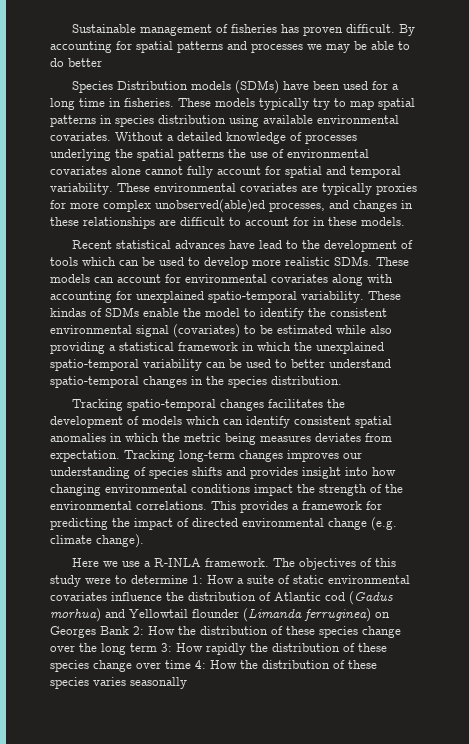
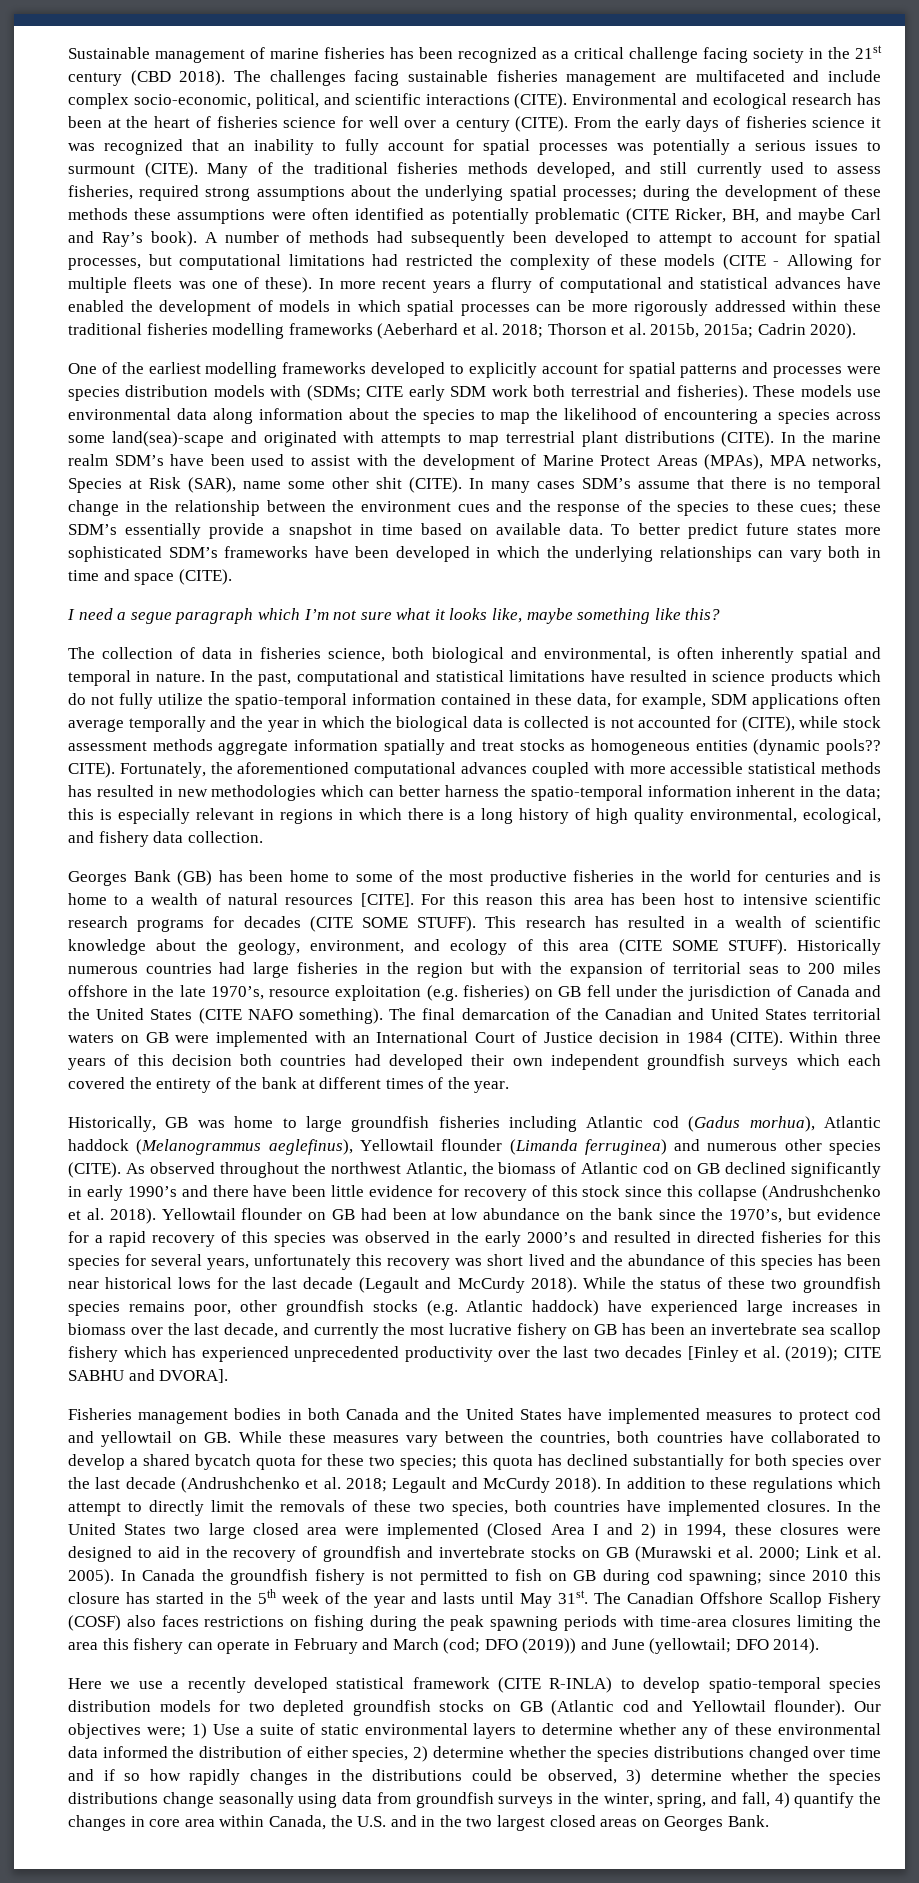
- Sustainable management of fisheries has proven difficult. By accounting for spatial patterns and processes we may be able to do better
- Species Distribution models (SDMs) have been used for a long time in fisheries. These models typically try to map spatial patterns in species distribution using available environmental covariates. Without a detailed knowledge of processes underlying the spatial patterns the use of environmental covariates alone cannot fully account for spatial and temporal variability. These environmental covariates are typically proxies for more complex unobserved(able)ed processes, and changes in these relationships are difficult to account for in these models.
- Recent statistical advances have lead to the development of tools which can be used to develop more realistic SDMs. These models can account for environmental covariates along with accounting for unexplained spatio-temporal variability. These kindas of SDMs enable the model to identify the consistent environmental signal (covariates) to be estimated while also providing a statistical framework in which the unexplained spatio-temporal variability can be used to better understand spatio-temporal changes in the species distribution.
- Tracking spatio-temporal changes facilitates the development of models which can identify consistent spatial anomalies in which the metric being measures deviates from expectation. Tracking long-term changes improves our understanding of species shifts and provides insight into how changing environmental conditions impact the strength of the environmental correlations. This provides a framework for predicting the impact of directed environmental change (e.g. climate change).
- Here we use a R-INLA framework. The objectives of this study were to determine 1: How a suite of static environmental covariates influence the distribution of Atlantic cod (Gadus morhua) and Yellowtail flounder (Limanda ferruginea) on Georges Bank 2: How the distribution of these species change over the long term 3: How rapidly the distribution of these species change over time 4: How the distribution of these species varies seasonally
+ Sustainable management of marine fisheries has been recognized as a critical challenge facing society in the 21st century (CBD 2018). The challenges facing sustainable fisheries management are multifaceted and include complex socio-economic, political, and scientific interactions (CITE). Environmental and ecological research has been at the heart of fisheries science for well over a century (CITE). From the early days of fisheries science it was recognized that an inability to fully account for spatial processes was potentially a serious issues to surmount (CITE). Many of the traditional fisheries methods developed, and still currently used to assess fisheries, required strong assumptions about the underlying spatial processes; during the development of these methods these assumptions were often identified as potentially problematic (CITE Ricker, BH, and maybe Carl and Ray’s book). A number of methods had subsequently been developed to attempt to account for spatial processes, but computational limitations had restricted the complexity of these models (CITE - Allowing for multiple fleets was one of these). In more recent years a flurry of computational and statistical advances have enabled the development of models in which spatial processes can be more rigorously addressed within these traditional fisheries modelling frameworks (Aeberhard et al. 2018; Thorson et al. 2015b, 2015a; Cadrin 2020).
+ One of the earliest modelling frameworks developed to explicitly account for spatial patterns and processes were species distribution models with (SDMs; CITE early SDM work both terrestrial and fisheries). These models use environmental data along information about the species to map the likelihood of encountering a species across some land(sea)-scape and originated with attempts to map terrestrial plant distributions (CITE). In the marine realm SDM’s have been used to assist with the development of Marine Protect Areas (MPAs), MPA networks, Species at Risk (SAR), name some other shit (CITE). In many cases SDM’s assume that there is no temporal change in the relationship between the environment cues and the response of the species to these cues; these SDM’s essentially provide a snapshot in time based on available data. To better predict future states more sophisticated SDM’s frameworks have been developed in which the underlying relationships can vary both in time and space (CITE).
+ I need a segue paragraph which I’m not sure what it looks like, maybe something like this?
+ The collection of data in fisheries science, both biological and environmental, is often inherently spatial and temporal in nature. In the past, computational and statistical limitations have resulted in science products which do not fully utilize the spatio-temporal information contained in these data, for example, SDM applications often average temporally and the year in which the biological data is collected is not accounted for (CITE), while stock assessment methods aggregate information spatially and treat stocks as homogeneous entities (dynamic pools?? CITE). Fortunately, the aforementioned computational advances coupled with more accessible statistical methods has resulted in new methodologies which can better harness the spatio-temporal information inherent in the data; this is especially relevant in regions in which there is a long history of high quality environmental, ecological, and fishery data collection.
+ Georges Bank (GB) has been home to some of the most productive fisheries in the world for centuries and is home to a wealth of natural resources [CITE]. For this reason this area has been host to intensive scientific research programs for decades (CITE SOME STUFF). This research has resulted in a wealth of scientific knowledge about the geology, environment, and ecology of this area (CITE SOME STUFF). Historically numerous countries had large fisheries in the region but with the expansion of territorial seas to 200 miles offshore in the late 1970’s, resource exploitation (e.g. fisheries) on GB fell under the jurisdiction of Canada and the United States (CITE NAFO something). The final demarcation of the Canadian and United States territorial waters on GB were implemented with an International Court of Justice decision in 1984 (CITE). Within three years of this decision both countries had developed their own independent groundfish surveys which each covered the entirety of the bank at different times of the year.
+ Historically, GB was home to large groundfish fisheries including Atlantic cod (Gadus morhua), Atlantic haddock (Melanogrammus aeglefinus), Yellowtail flounder (Limanda ferruginea) and numerous other species (CITE). As observed throughout the northwest Atlantic, the biomass of Atlantic cod on GB declined significantly in early 1990’s and there have been little evidence for recovery of this stock since this collapse (Andrushchenko et al. 2018). Yellowtail flounder on GB had been at low abundance on the bank since the 1970’s, but evidence for a rapid recovery of this species was observed in the early 2000’s and resulted in directed fisheries for this species for several years, unfortunately this recovery was short lived and the abundance of this species has been near historical lows for the last decade (Legault and McCurdy 2018). While the status of these two groundfish species remains poor, other groundfish stocks (e.g. Atlantic haddock) have experienced large increases in biomass over the last decade, and currently the most lucrative fishery on GB has been an invertebrate sea scallop fishery which has experienced unprecedented productivity over the last two decades [Finley et al. (2019); CITE SABHU and DVORA].
+ Fisheries management bodies in both Canada and the United States have implemented measures to protect cod and yellowtail on GB. While these measures vary between the countries, both countries have collaborated to develop a shared bycatch quota for these two species; this quota has declined substantially for both species over the last decade (Andrushchenko et al. 2018; Legault and McCurdy 2018). In addition to these regulations which attempt to directly limit the removals of these two species, both countries have implemented closures. In the United States two large closed area were implemented (Closed Area I and 2) in 1994, these closures were designed to aid in the recovery of groundfish and invertebrate stocks on GB (Murawski et al. 2000; Link et al. 2005). In Canada the groundfish fishery is not permitted to fish on GB during cod spawning; since 2010 this closure has started in the 5th week of the year and lasts until May 31st. The Canadian Offshore Scallop Fishery (COSF) also faces restrictions on fishing during the peak spawning periods with time-area closures limiting the area this fishery can operate in February and March (cod; DFO (2019)) and June (yellowtail; DFO 2014).
+ Here we use a recently developed statistical framework (CITE R-INLA) to develop spatio-temporal species distribution models for two depleted groundfish stocks on GB (Atlantic cod and Yellowtail flounder). Our objectives were; 1) Use a suite of static environmental layers to determine whether any of these environmental data informed the distribution of either species, 2) determine whether the species distributions changed over time and if so how rapidly changes in the distributions could be observed, 3) determine whether the species distributions change seasonally using data from groundfish surveys in the winter, spring, and fall, 4) quantify the changes in core area within Canada, the U.S. and in the two largest closed areas on Georges Bank.

